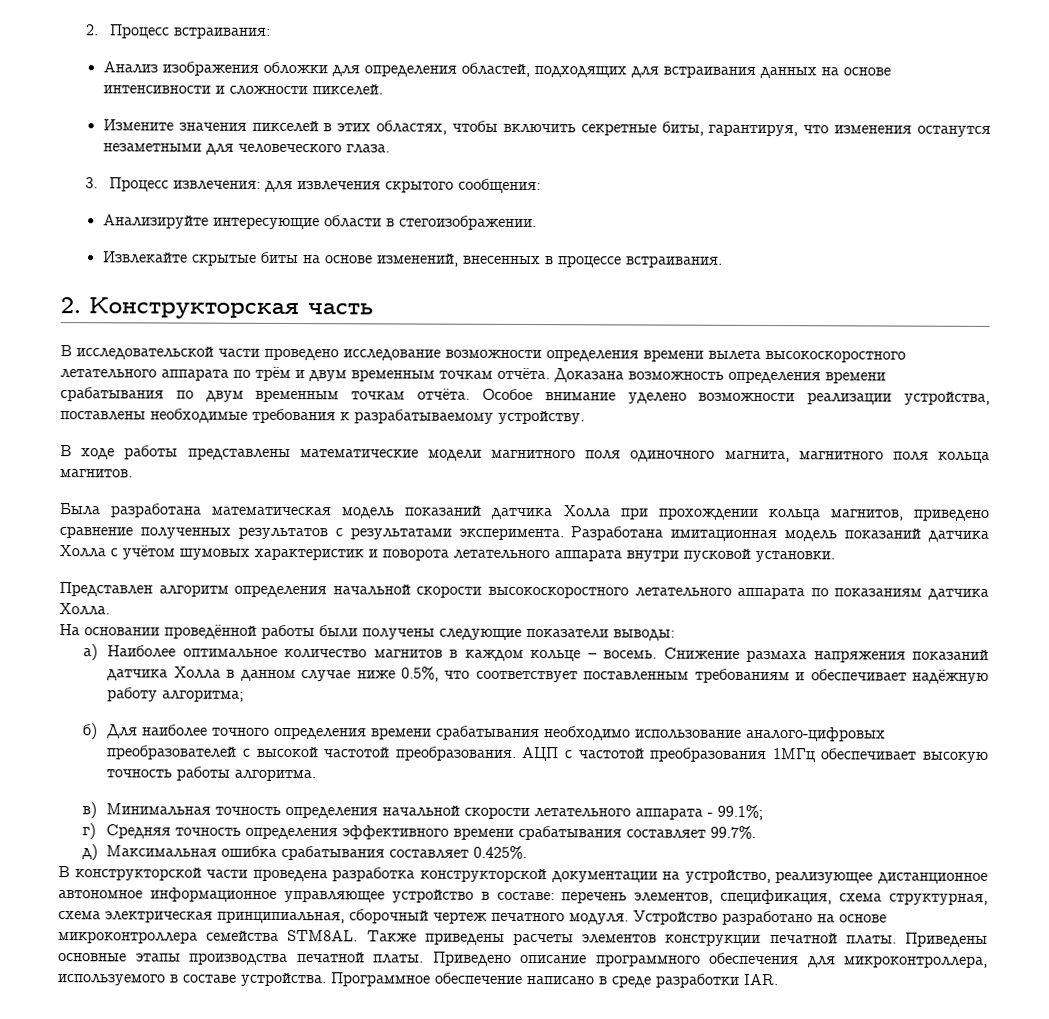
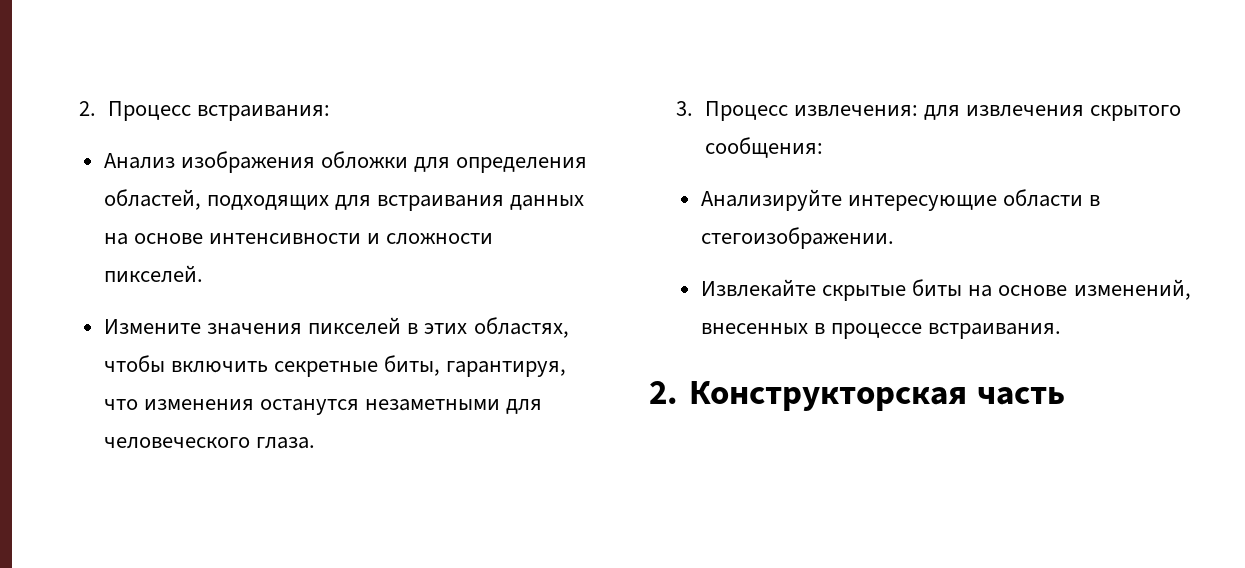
- В исследовательской части проведено исследование возможности определения времени вылета высокоскоростного летательного аппарата по трём и двум временным точкам отчёта. Доказана возможность определения времени срабатывания по двум временным точкам отчёта. Особое внимание уделено возможности реализации устройства, поставлены необходимые требования к разрабатываемому устройству.
- В ходе работы представлены математические модели магнитного поля одиночного магнита, магнитного поля кольца магнитов.
- Была разработана математическая модель показаний датчика Холла при прохождении кольца магнитов, приведено сравнение полученных результатов с результатами эксперимента. Разработана имитационная модель показаний датчика Холла с учётом шумовых характеристик и поворота летательного аппарата внутри пусковой установки.
- Представлен алгоритм определения начальной скорости высокоскоростного летательного аппарата по показаниям датчика Холла.
- На основании проведённой работы были получены следующие показатели выводы:
- а) Наиболее оптимальное количество магнитов в каждом кольце – восемь. Снижение размаха напряжения показаний датчика Холла в данном случае ниже 0.5%, что соответствует поставленным требованиям и обеспечивает надёжную работу алгоритма;
- б) Для наиболее точного определения времени срабатывания необходимо использование аналого-цифровых преобразователей с высокой частотой преобразования. АЦП с частотой преобразования 1МГц обеспечивает высокую точность работы алгоритма.
- в) Минимальная точность определения начальной скорости летательного аппарата - 99.1%;
- г) Средняя точность определения эффективного времени срабатывания составляет 99.7%.
- д) Максимальная ошибка срабатывания составляет 0.425%.
- В конструкторской части проведена разработка конструкторской документации на устройство, реализующее дистанционное автономное информационное управляющее устройство в составе: перечень элементов, спецификация, схема структурная, схема электрическая принципиальная, сборочный чертеж печатного модуля. Устройство разработано на основе микроконтроллера семейства STM8AL. Также приведены расчеты элементов конструкции печатной платы. Приведены основные этапы производства печатной платы. Приведено описание программного обеспечения для микроконтроллера, используемого в составе устройства. Программное обеспечение написано в среде разработки IAR.

